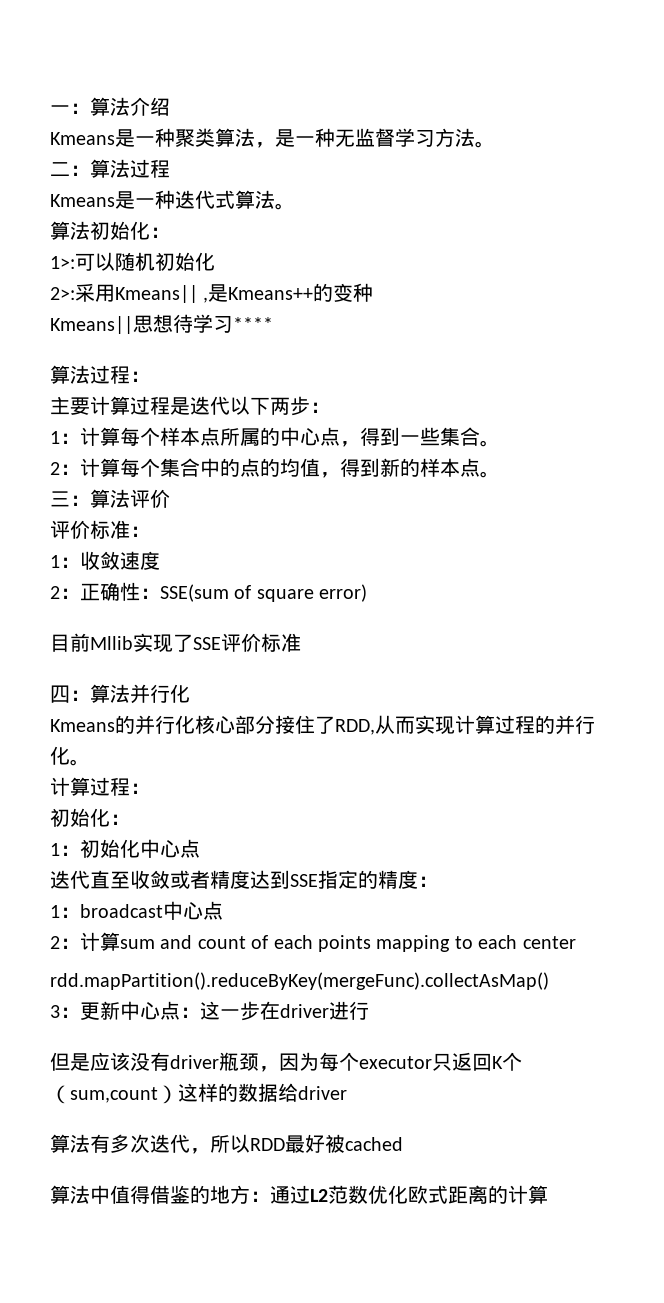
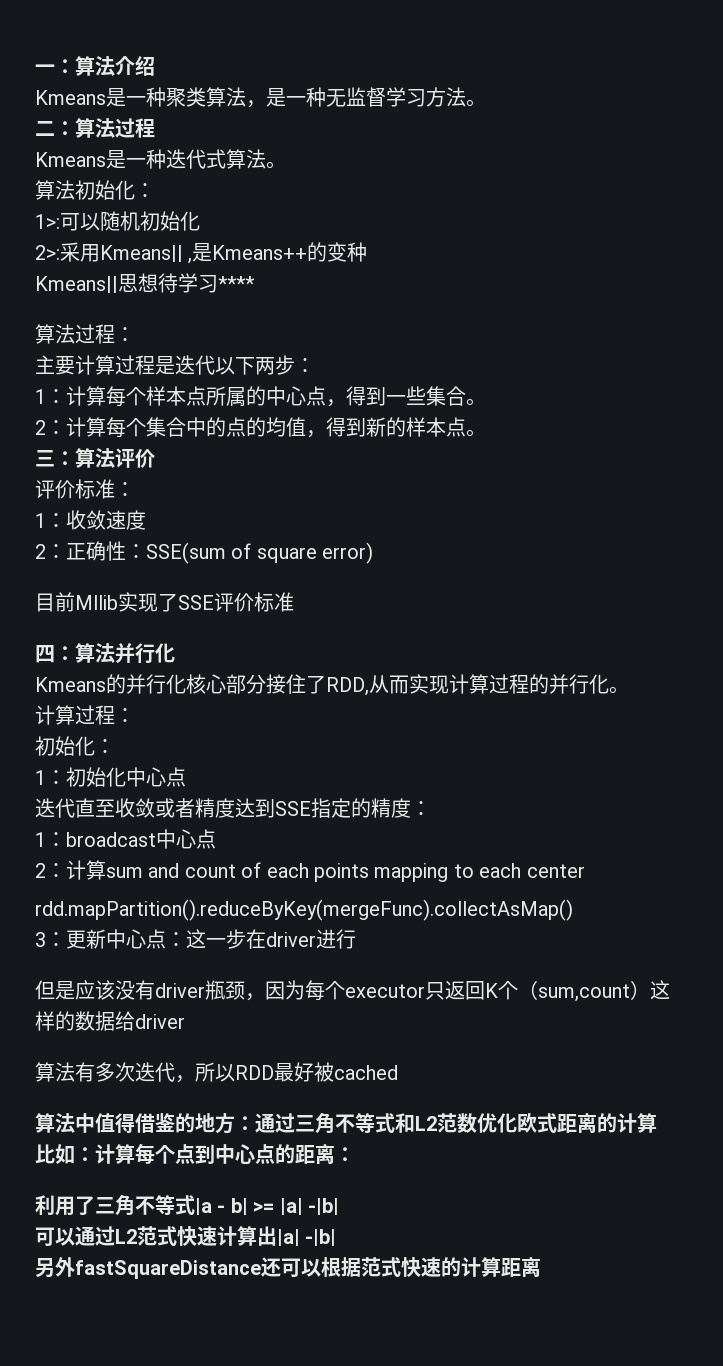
- 算法中值得借鉴的地方：通过L2范数优化欧式距离的计算
+ 算法中值得借鉴的地方：通过三角不等式和L2范数优化欧式距离的计算
+ 比如：计算每个点到中心点的距离：
+ 利用了三角不等式|a - b| >= |a| -|b|
+ 可以通过L2范式快速计算出|a| -|b|
+ 另外fastSquareDistance还可以根据范式快速的计算距离

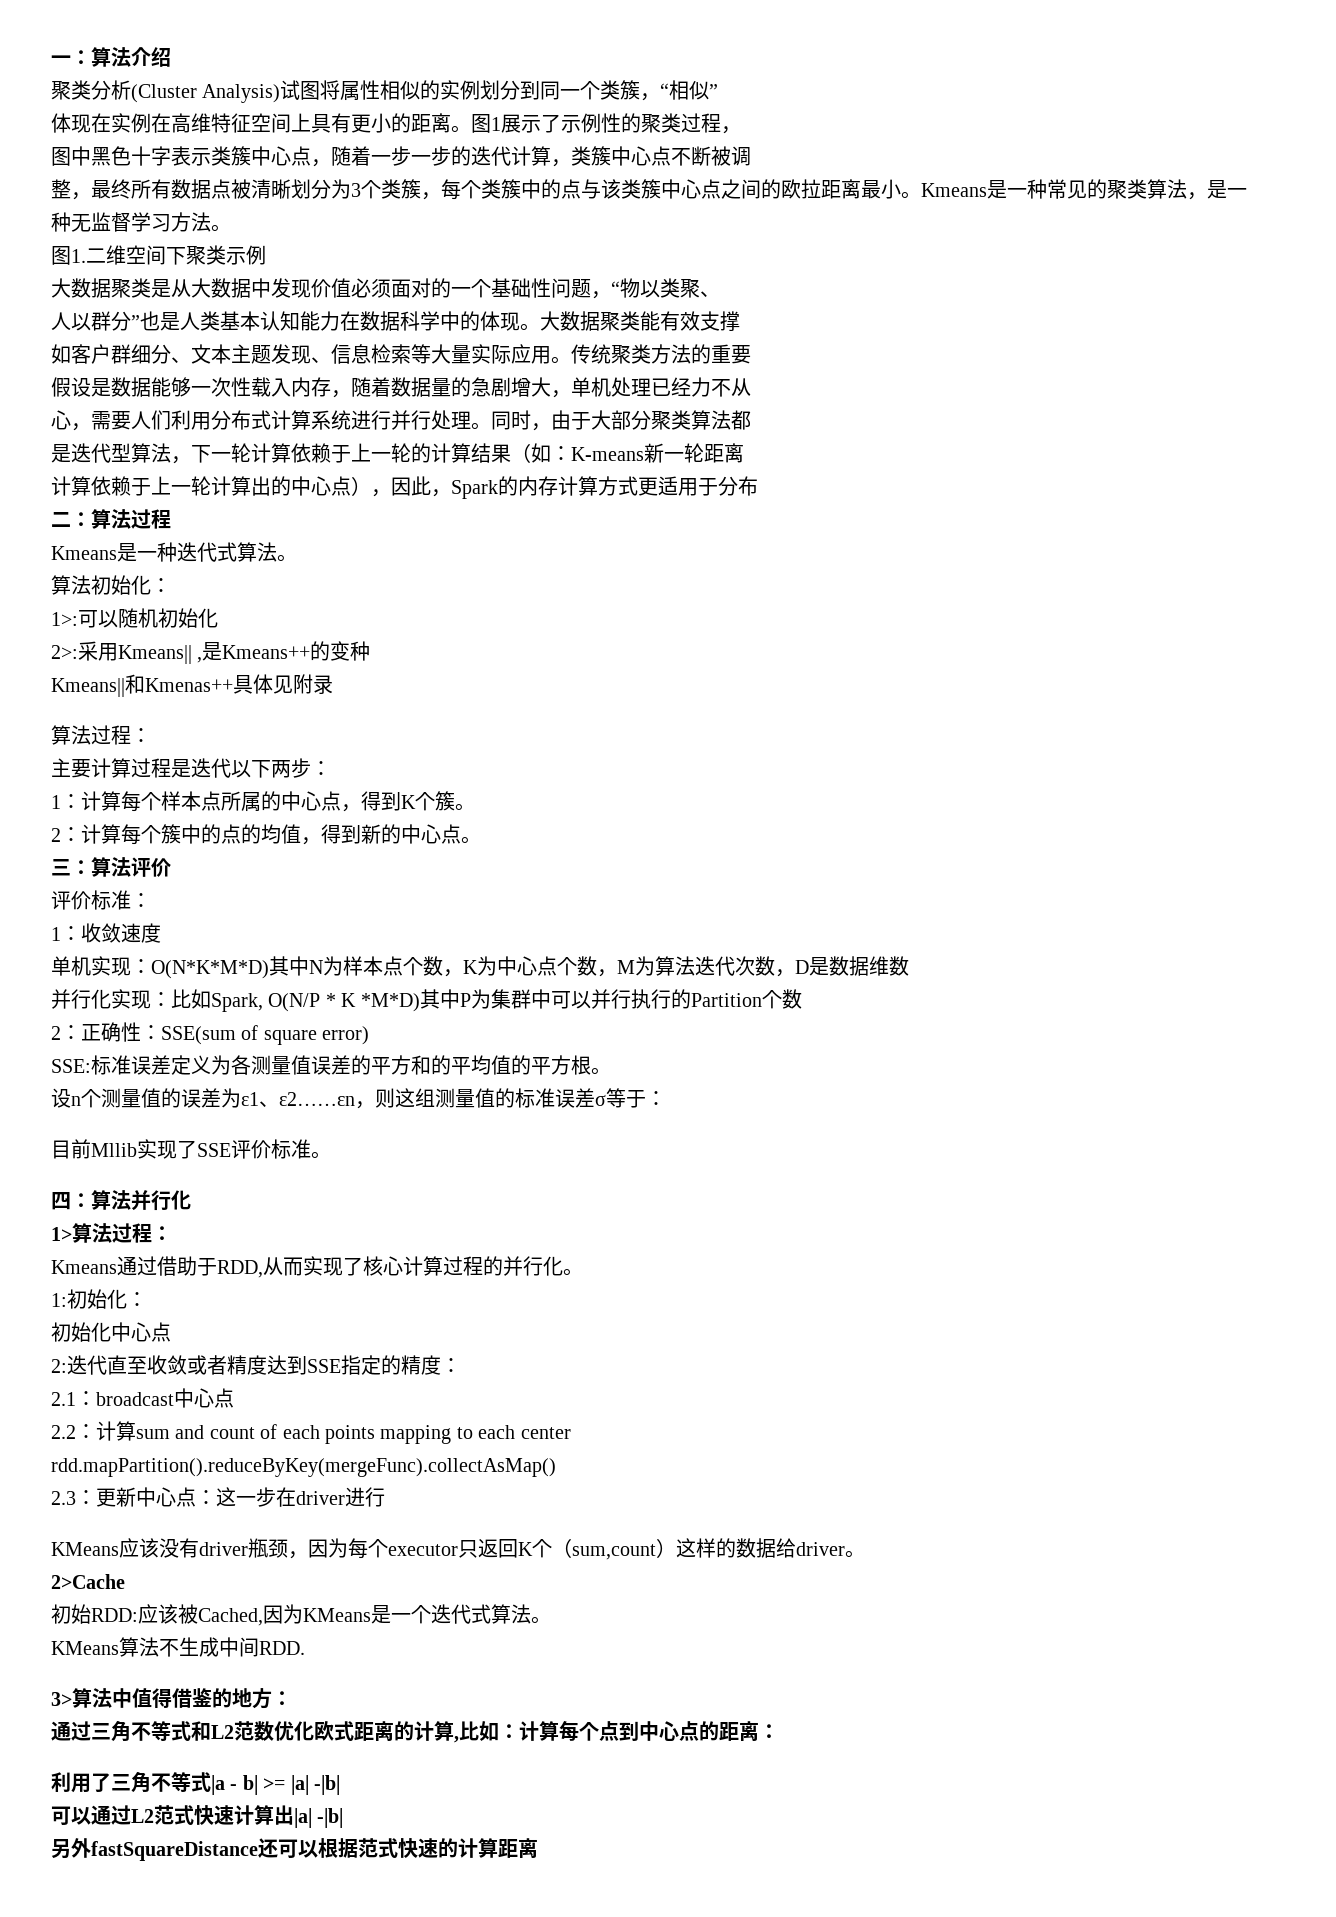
- Kmeans是一种聚类算法，是一种无监督学习方法。
+ 聚类分析(Cluster Analysis)试图将属性相似的实例划分到同一个类簇，“相似”
+ 体现在实例在高维特征空间上具有更小的距离。图1展示了示例性的聚类过程，
+ 图中黑色十字表示类簇中心点，随着一步一步的迭代计算，类簇中心点不断被调
+ 整，最终所有数据点被清晰划分为3个类簇，每个类簇中的点与该类簇中心点之间的欧拉距离最小。Kmeans是一种常见的聚类算法，是一种无监督学习方法。
+ 图1.二维空间下聚类示例
+ 大数据聚类是从大数据中发现价值必须面对的一个基础性问题，“物以类聚、
+ 人以群分”也是人类基本认知能力在数据科学中的体现。大数据聚类能有效支撑
+ 如客户群细分、文本主题发现、信息检索等大量实际应用。传统聚类方法的重要
+ 假设是数据能够一次性载入内存，随着数据量的急剧增大，单机处理已经力不从
+ 心，需要人们利用分布式计算系统进行并行处理。同时，由于大部分聚类算法都
+ 是迭代型算法，下一轮计算依赖于上一轮的计算结果（如：K-means新一轮距离
+ 计算依赖于上一轮计算出的中心点），因此，Spark的内存计算方式更适用于分布
- Kmeans||思想待学习****
+ Kmeans||和Kmenas++具体见附录
- 1：计算每个样本点所属的中心点，得到一些集合。
+ 1：计算每个样本点所属的中心点，得到K个簇。
- 2：计算每个集合中的点的均值，得到新的样本点。
+ 2：计算每个簇中的点的均值，得到新的中心点。
+ 单机实现：O(N*K*M*D)其中N为样本点个数，K为中心点个数，M为算法迭代次数，D是数据维数
+ 并行化实现：比如Spark, O(N/P * K *M*D)其中P为集群中可以并行执行的Partition个数
+ SSE:标准误差定义为各测量值误差的平方和的平均值的平方根。
+ 设n个测量值的误差为ε1、ε2……εn，则这组测量值的标准误差σ等于：
- 目前Mllib实现了SSE评价标准
+ 目前Mllib实现了SSE评价标准。
- Kmeans的并行化核心部分接住了RDD,从而实现计算过程的并行化。
+ 1>算法过程：
+ Kmeans通过借助于RDD,从而实现了核心计算过程的并行化。
- 计算过程：
- 初始化：
- 1：初始化中心点
+ 1:初始化：
+ 初始化中心点
- 迭代直至收敛或者精度达到SSE指定的精度：
+ 2:迭代直至收敛或者精度达到SSE指定的精度：
- 1：broadcast中心点
+ 2.1：broadcast中心点
- 2：计算sum and count of each points mapping to each center
+ 2.2：计算sum and count of each points mapping to each center
- 3：更新中心点：这一步在driver进行
+ 2.3：更新中心点：这一步在driver进行
- 但是应该没有driver瓶颈，因为每个executor只返回K个（sum,count）这样的数据给driver
- 算法有多次迭代，所以RDD最好被cached
- 算法中值得借鉴的地方：通过三角不等式和L2范数优化欧式距离的计算
- 比如：计算每个点到中心点的距离：
+ KMeans应该没有driver瓶颈，因为每个executor只返回K个（sum,count）这样的数据给driver。
+ 2>Cache
+ 初始RDD:应该被Cached,因为KMeans是一个迭代式算法。
+ KMeans算法不生成中间RDD.
+ 3>算法中值得借鉴的地方：
+ 通过三角不等式和L2范数优化欧式距离的计算,比如：计算每个点到中心点的距离：

